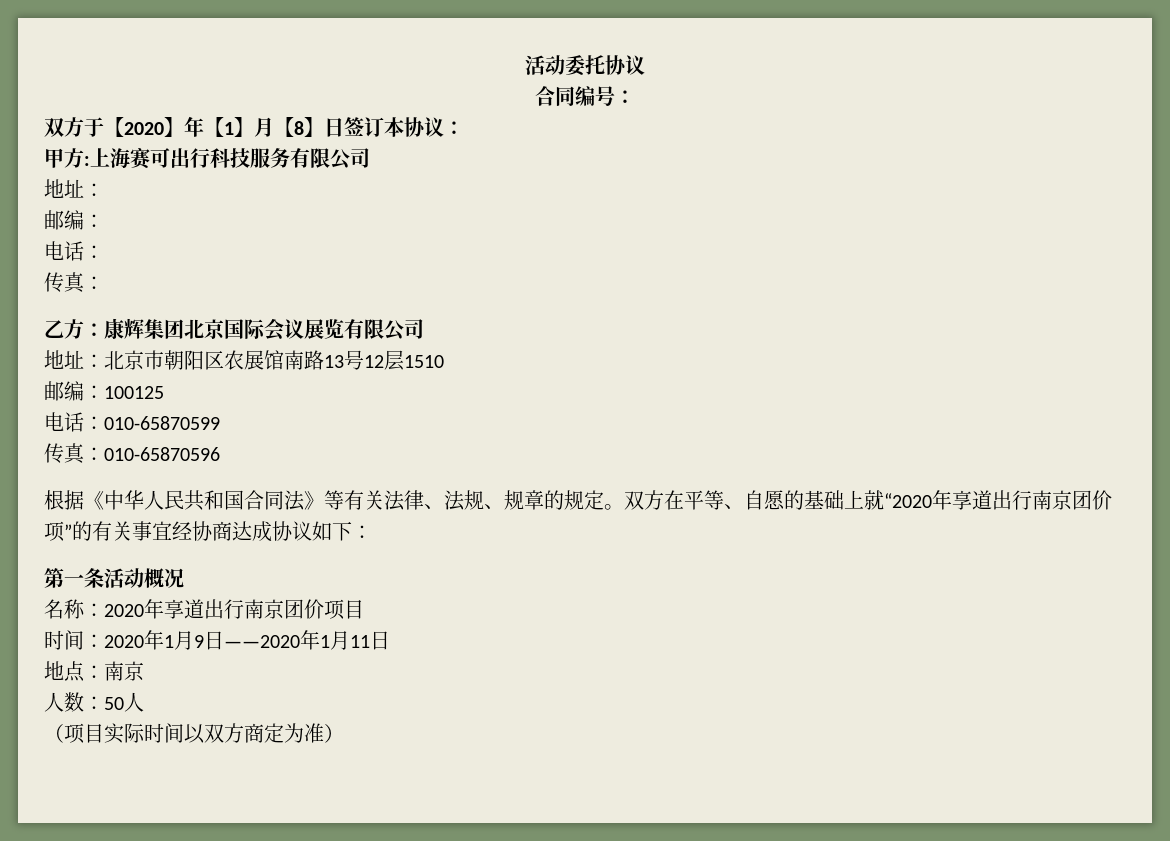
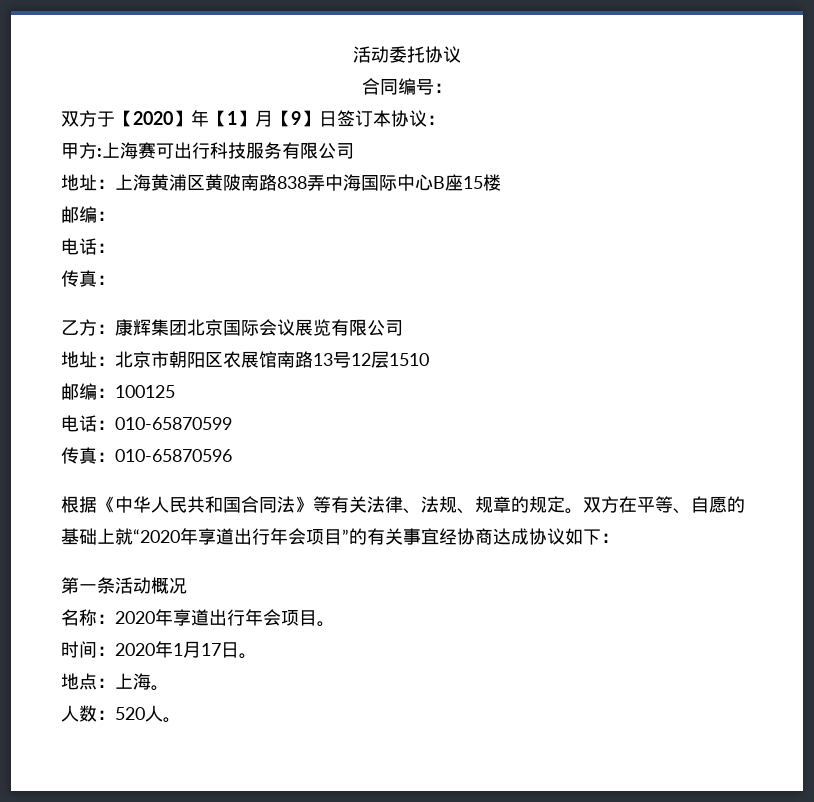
- 双方于【2020】年【1】月【8】日签订本协议：
+ 双方于【2020】年【1】月【9】日签订本协议：
  甲方:上海赛可出行科技服务有限公司
- 地址：
+ 地址：上海黄浦区黄陂南路838弄中海国际中心B座15楼
- 双方在平等、自愿的基础上就“2020年享道出行南京团价项”的有关事宜经协商达成协议如下：
+ 双方在平等、自愿的基础上就“2020年享道出行年会项目”的有关事宜经协商达成协议如下：
- 名称：2020年享道出行南京团价项目
+ 名称：2020年享道出行年会项目。
- 时间：2020年1月9日——2020年1月11日
+ 时间：2020年1月17日。
- 地点：南京
+ 地点：上海。
- 人数：50人
- （项目实际时间以双方商定为准）
+ 人数：520人。

